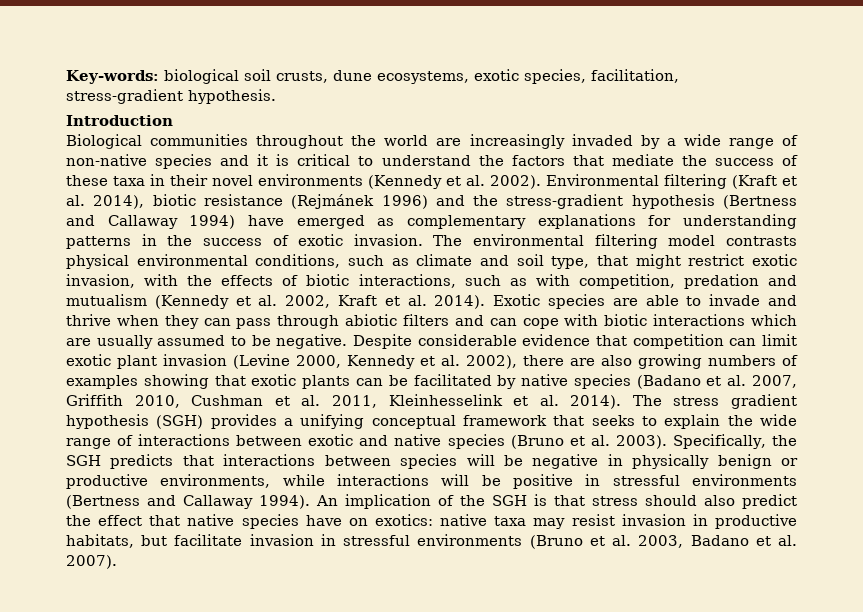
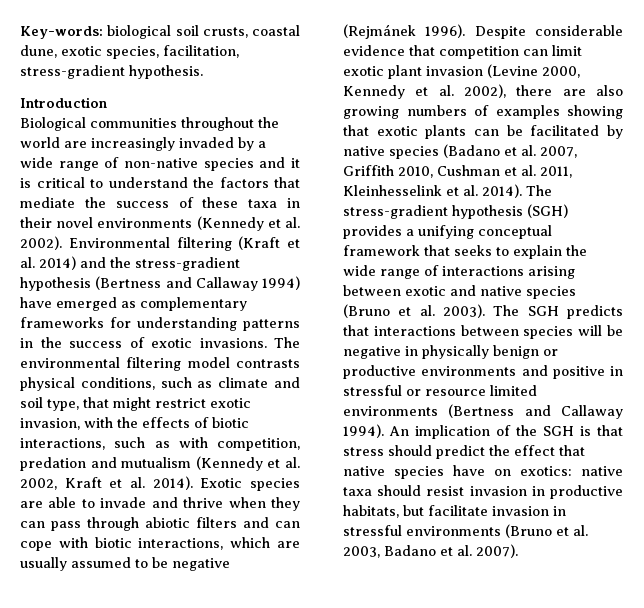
- Key-words: biological soil crusts, dune ecosystems, exotic species, facilitation, stress-gradient hypothesis.
+ Key-words: biological soil crusts, coastal dune, exotic species, facilitation, stress-gradient hypothesis.
- Environmental filtering (Kraft et al. 2014), biotic resistance (Rejmánek 1996) and the stress-gradient hypothesis (Bertness and Callaway 1994) have emerged as complementary explanations for understanding patterns in the success of exotic invasion.
+ Environmental filtering (Kraft et al. 2014) and the stress-gradient hypothesis (Bertness and Callaway 1994) have emerged as complementary frameworks for understanding patterns in the success of exotic invasions.
- The environmental filtering model contrasts physical environmental conditions, such as climate and soil type, that might restrict exotic invasion, with the effects of biotic interactions, such as with competition, predation and mutualism (Kennedy et al. 2002, Kraft et al. 2014).
+ The environmental filtering model contrasts physical conditions, such as climate and soil type, that might restrict exotic invasion, with the effects of biotic interactions, such as with competition, predation and mutualism (Kennedy et al. 2002, Kraft et al. 2014).
- Exotic species are able to invade and thrive when they can pass through abiotic filters and can cope with biotic interactions which are usually assumed to be negative.
+ Exotic species are able to invade and thrive when they can pass through abiotic filters and can cope with biotic interactions, which are usually assumed to be negative (Rejmánek 1996).
- The stress gradient hypothesis (SGH) provides a unifying conceptual framework that seeks to explain the wide range of interactions between exotic and native species (Bruno et al. 2003).
+ The stress-gradient hypothesis (SGH) provides a unifying conceptual framework that seeks to explain the wide range of interactions arising between exotic and native species (Bruno et al. 2003).
- Specifically, the SGH predicts that interactions between species will be negative in physically benign or productive environments, while interactions will be positive in stressful environments (Bertness and Callaway 1994).
+ The SGH predicts that interactions between species will be negative in physically benign or productive environments and positive in stressful or resource limited environments (Bertness and Callaway 1994).
- An implication of the SGH is that stress should also predict the effect that native species have on exotics: native taxa may resist invasion in productive habitats, but facilitate invasion in stressful environments (Bruno et al. 2003, Badano et al. 2007).
+ An implication of the SGH is that stress should predict the effect that native species have on exotics: native taxa should resist invasion in productive habitats, but facilitate invasion in stressful environments (Bruno et al. 2003, Badano et al. 2007).

